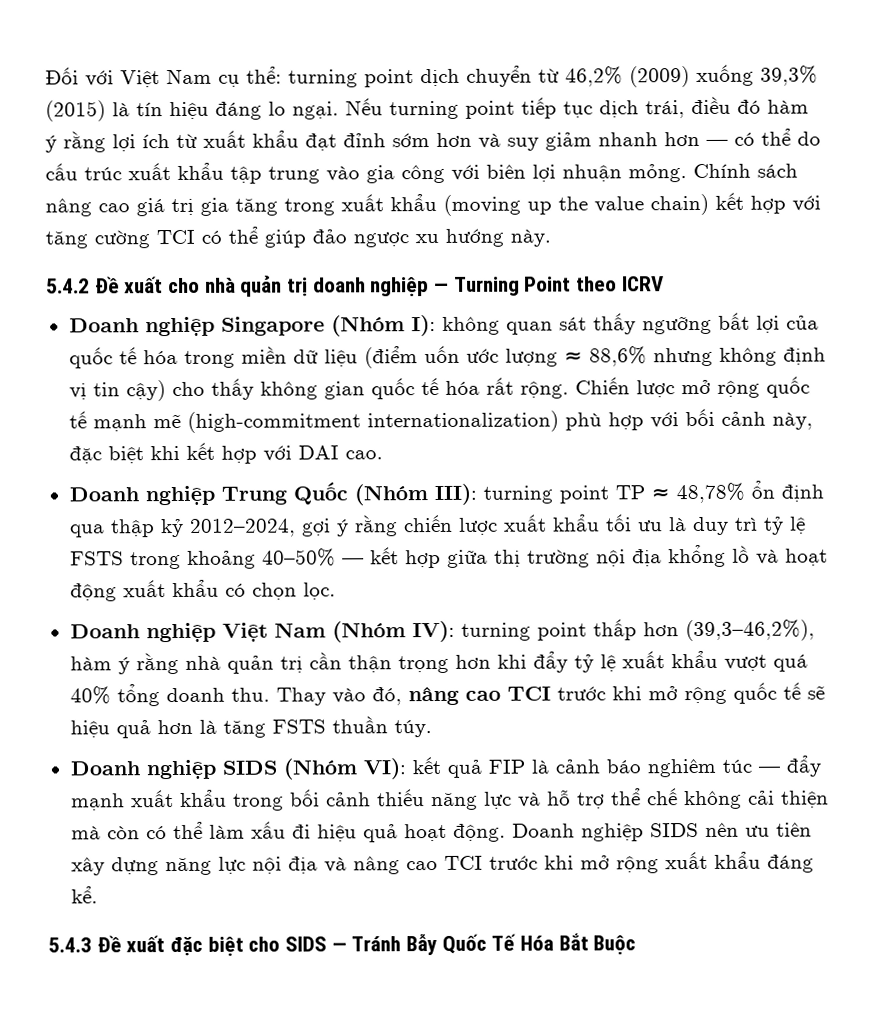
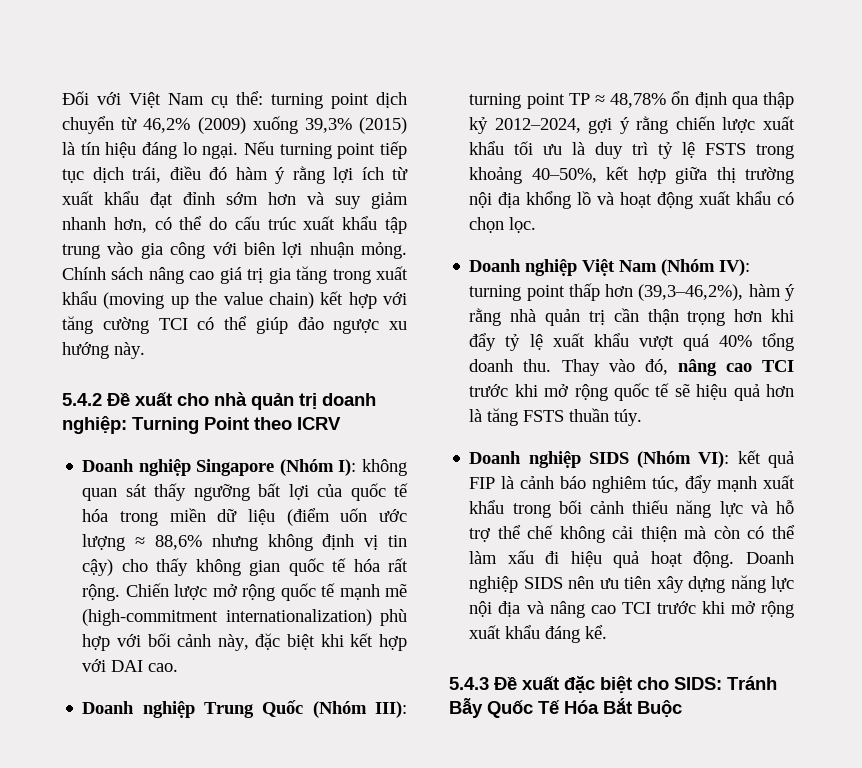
- Nếu turning point tiếp tục dịch trái, điều đó hàm ý rằng lợi ích từ xuất khẩu đạt đỉnh sớm hơn và suy giảm nhanh hơn — có thể do cấu trúc xuất khẩu tập trung vào gia công với biên lợi nhuận mỏng.
+ Nếu turning point tiếp tục dịch trái, điều đó hàm ý rằng lợi ích từ xuất khẩu đạt đỉnh sớm hơn và suy giảm nhanh hơn, có thể do cấu trúc xuất khẩu tập trung vào gia công với biên lợi nhuận mỏng.
- 5.4.2 Đề xuất cho nhà quản trị doanh nghiệp — Turning Point theo ICRV
+ 5.4.2 Đề xuất cho nhà quản trị doanh nghiệp: Turning Point theo ICRV
- Doanh nghiệp Trung Quốc (Nhóm III): turning point TP ≈ 48,78% ổn định qua thập kỷ 2012–2024, gợi ý rằng chiến lược xuất khẩu tối ưu là duy trì tỷ lệ FSTS trong khoảng 40–50% — kết hợp giữa thị trường nội địa khổng lồ và hoạt động xuất khẩu có chọn lọc.
+ Doanh nghiệp Trung Quốc (Nhóm III): turning point TP ≈ 48,78% ổn định qua thập kỷ 2012–2024, gợi ý rằng chiến lược xuất khẩu tối ưu là duy trì tỷ lệ FSTS trong khoảng 40–50%, kết hợp giữa thị trường nội địa khổng lồ và hoạt động xuất khẩu có chọn lọc.
- Doanh nghiệp SIDS (Nhóm VI): kết quả FIP là cảnh báo nghiêm túc — đẩy mạnh xuất khẩu trong bối cảnh thiếu năng lực và hỗ trợ thể chế không cải thiện mà còn có thể làm xấu đi hiệu quả hoạt động.
+ Doanh nghiệp SIDS (Nhóm VI): kết quả FIP là cảnh báo nghiêm túc, đẩy mạnh xuất khẩu trong bối cảnh thiếu năng lực và hỗ trợ thể chế không cải thiện mà còn có thể làm xấu đi hiệu quả hoạt động.
- 5.4.3 Đề xuất đặc biệt cho SIDS — Tránh Bẫy Quốc Tế Hóa Bắt Buộc
+ 5.4.3 Đề xuất đặc biệt cho SIDS: Tránh Bẫy Quốc Tế Hóa Bắt Buộc

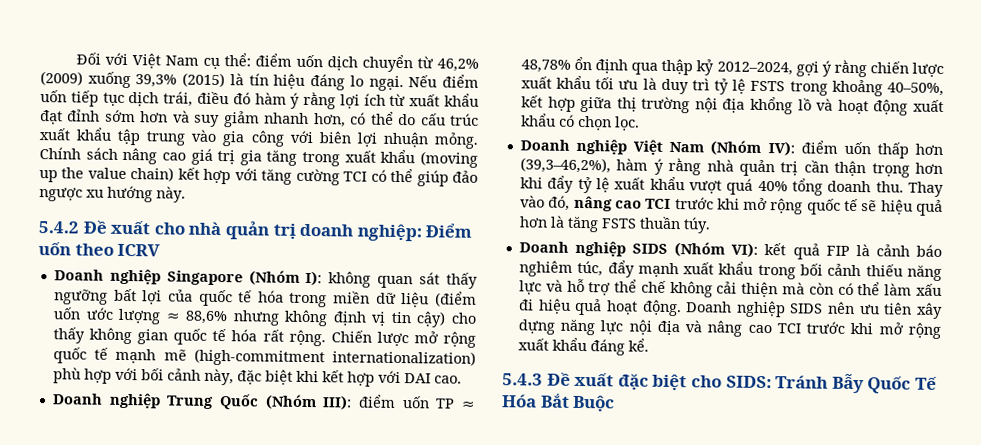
- Đối với Việt Nam cụ thể: turning point dịch chuyển từ 46,2% (2009) xuống 39,3% (2015) là tín hiệu đáng lo ngại.
+ Đối với Việt Nam cụ thể: điểm uốn dịch chuyển từ 46,2% (2009) xuống 39,3% (2015) là tín hiệu đáng lo ngại.
- Nếu turning point tiếp tục dịch trái, điều đó hàm ý rằng lợi ích từ xuất khẩu đạt đỉnh sớm hơn và suy giảm nhanh hơn, có thể do cấu trúc xuất khẩu tập trung vào gia công với biên lợi nhuận mỏng.
+ Nếu điểm uốn tiếp tục dịch trái, điều đó hàm ý rằng lợi ích từ xuất khẩu đạt đỉnh sớm hơn và suy giảm nhanh hơn, có thể do cấu trúc xuất khẩu tập trung vào gia công với biên lợi nhuận mỏng.
- 5.4.2 Đề xuất cho nhà quản trị doanh nghiệp: Turning Point theo ICRV
+ 5.4.2 Đề xuất cho nhà quản trị doanh nghiệp: Điểm uốn theo ICRV
- Doanh nghiệp Trung Quốc (Nhóm III): turning point TP ≈ 48,78% ổn định qua thập kỷ 2012–2024, gợi ý rằng chiến lược xuất khẩu tối ưu là duy trì tỷ lệ FSTS trong khoảng 40–50%, kết hợp giữa thị trường nội địa khổng lồ và hoạt động xuất khẩu có chọn lọc.
+ Doanh nghiệp Trung Quốc (Nhóm III): điểm uốn TP ≈ 48,78% ổn định qua thập kỷ 2012–2024, gợi ý rằng chiến lược xuất khẩu tối ưu là duy trì tỷ lệ FSTS trong khoảng 40–50%, kết hợp giữa thị trường nội địa khổng lồ và hoạt động xuất khẩu có chọn lọc.
- Doanh nghiệp Việt Nam (Nhóm IV): turning point thấp hơn (39,3–46,2%), hàm ý rằng nhà quản trị cần thận trọng hơn khi đẩy tỷ lệ xuất khẩu vượt quá 40% tổng doanh thu.
+ Doanh nghiệp Việt Nam (Nhóm IV): điểm uốn thấp hơn (39,3–46,2%), hàm ý rằng nhà quản trị cần thận trọng hơn khi đẩy tỷ lệ xuất khẩu vượt quá 40% tổng doanh thu.

